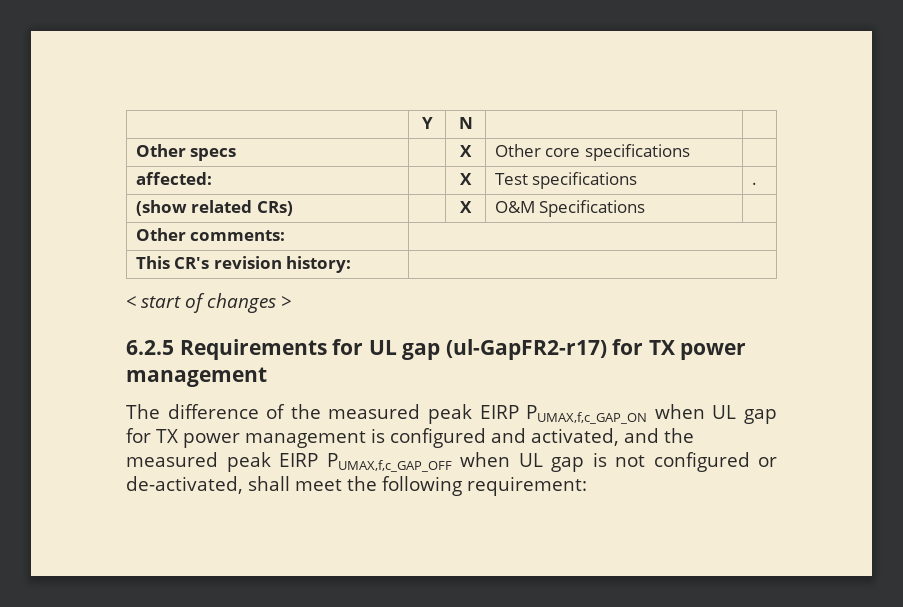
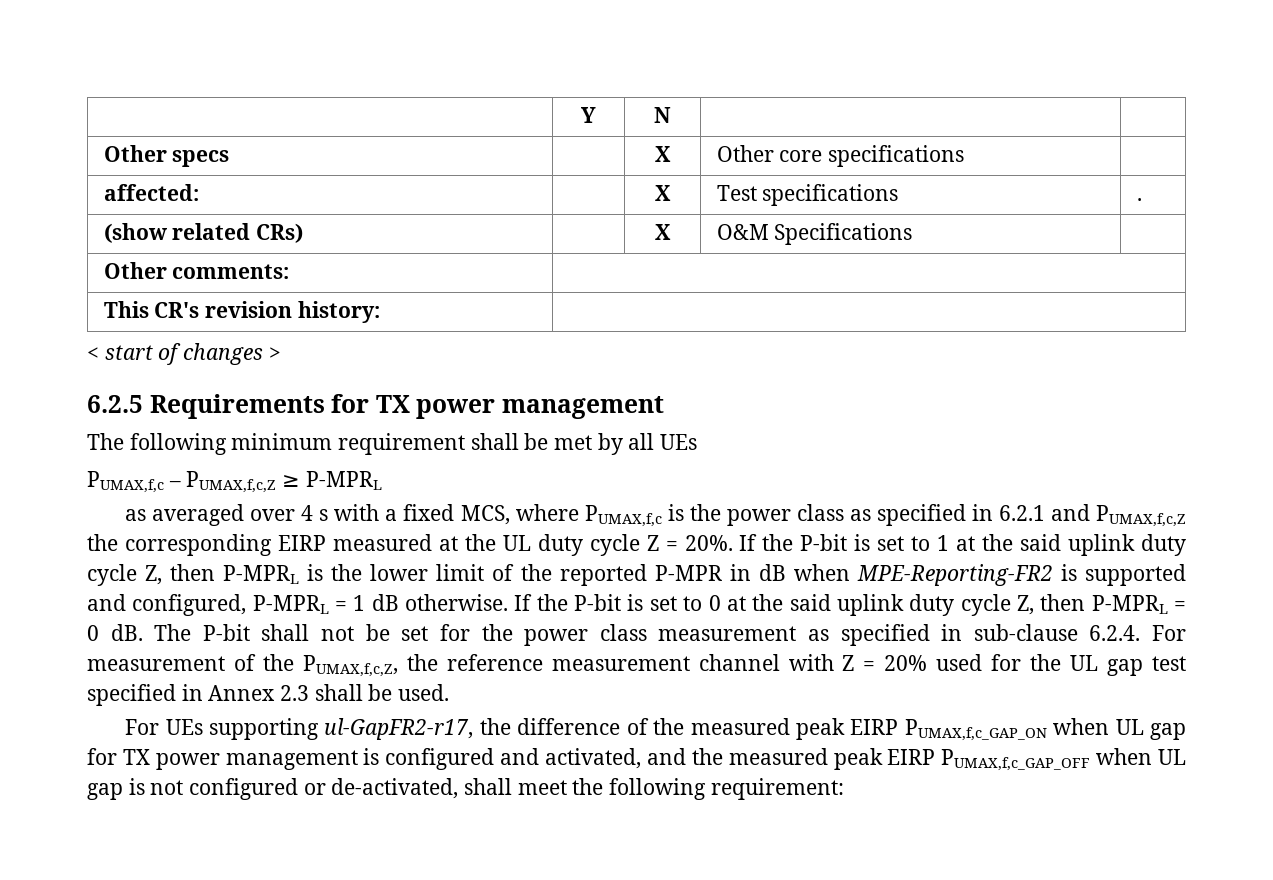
- 6.2.5 Requirements for UL gap (ul-GapFR2-r17) for TX power management
+ 6.2.5 Requirements for TX power management
- The difference of the measured peak EIRP PUMAX,f,c_GAP_ON when UL gap for TX power management is configured and activated, and the measured peak EIRP PUMAX,f,c_GAP_OFF when UL gap is not configured or de-activated, shall meet the following requirement:
+ The following minimum requirement shall be met by all UEs
+ PUMAX,f,c – PUMAX,f,c,Z ≥ P-MPRL
+ as averaged over 4 s with a fixed MCS, where PUMAX,f,c is the power class as specified in 6.2.1 and PUMAX,f,c,Z the corresponding EIRP measured at the UL duty cycle Z = 20%. If the P-bit is set to 1 at the said uplink duty cycle Z, then P-MPRL is the lower limit of the reported P-MPR in dB when MPE-Reporting-FR2 is supported and configured, P-MPRL = 1 dB otherwise. If the P-bit is set to 0 at the said uplink duty cycle Z, then P-MPRL = 0 dB. The P-bit shall not be set for the power class measurement as specified in sub-clause 6.2.4. For measurement of the PUMAX,f,c,Z, the reference measurement channel with Z = 20% used for the UL gap test specified in Annex 2.3 shall be used.
+ For UEs supporting ul-GapFR2-r17, the difference of the measured peak EIRP PUMAX,f,c_GAP_ON when UL gap for TX power management is configured and activated, and the measured peak EIRP PUMAX,f,c_GAP_OFF when UL gap is not configured or de-activated, shall meet the following requirement:

